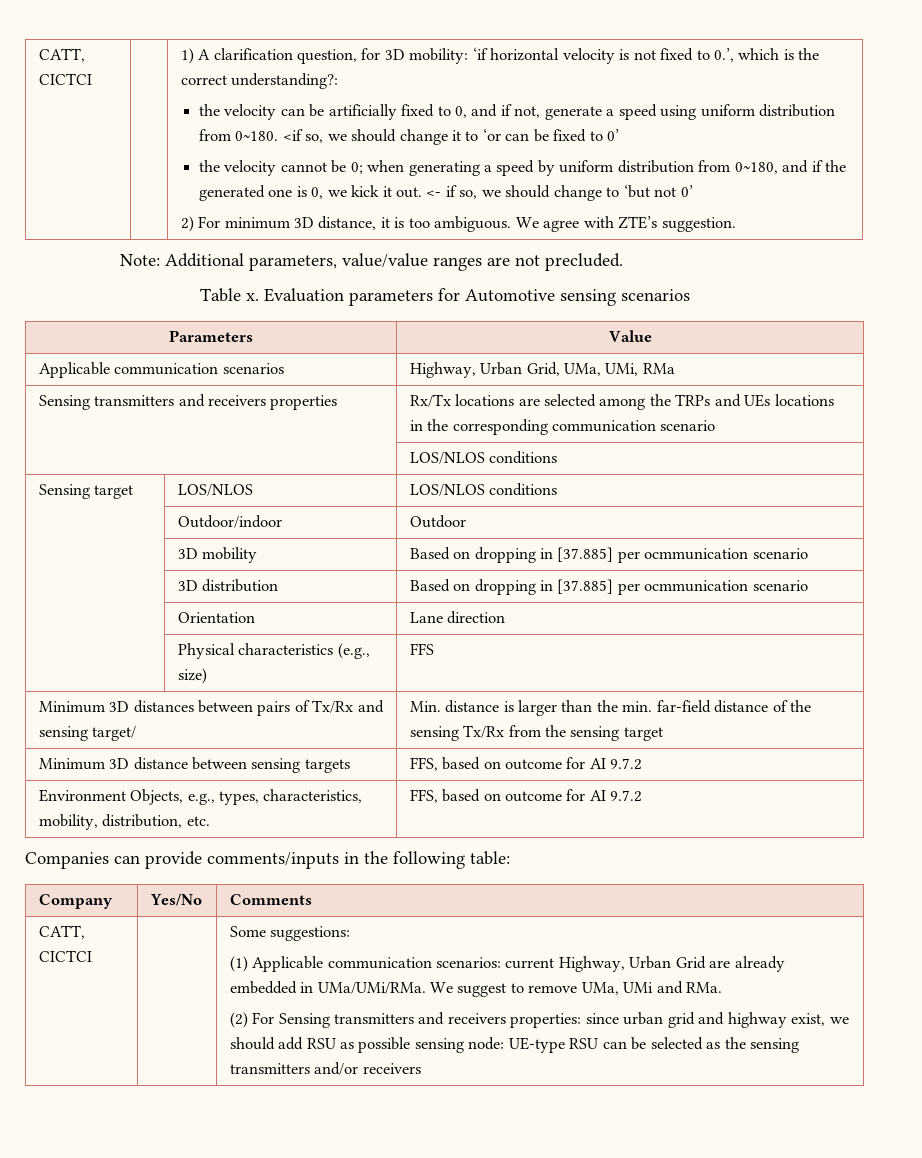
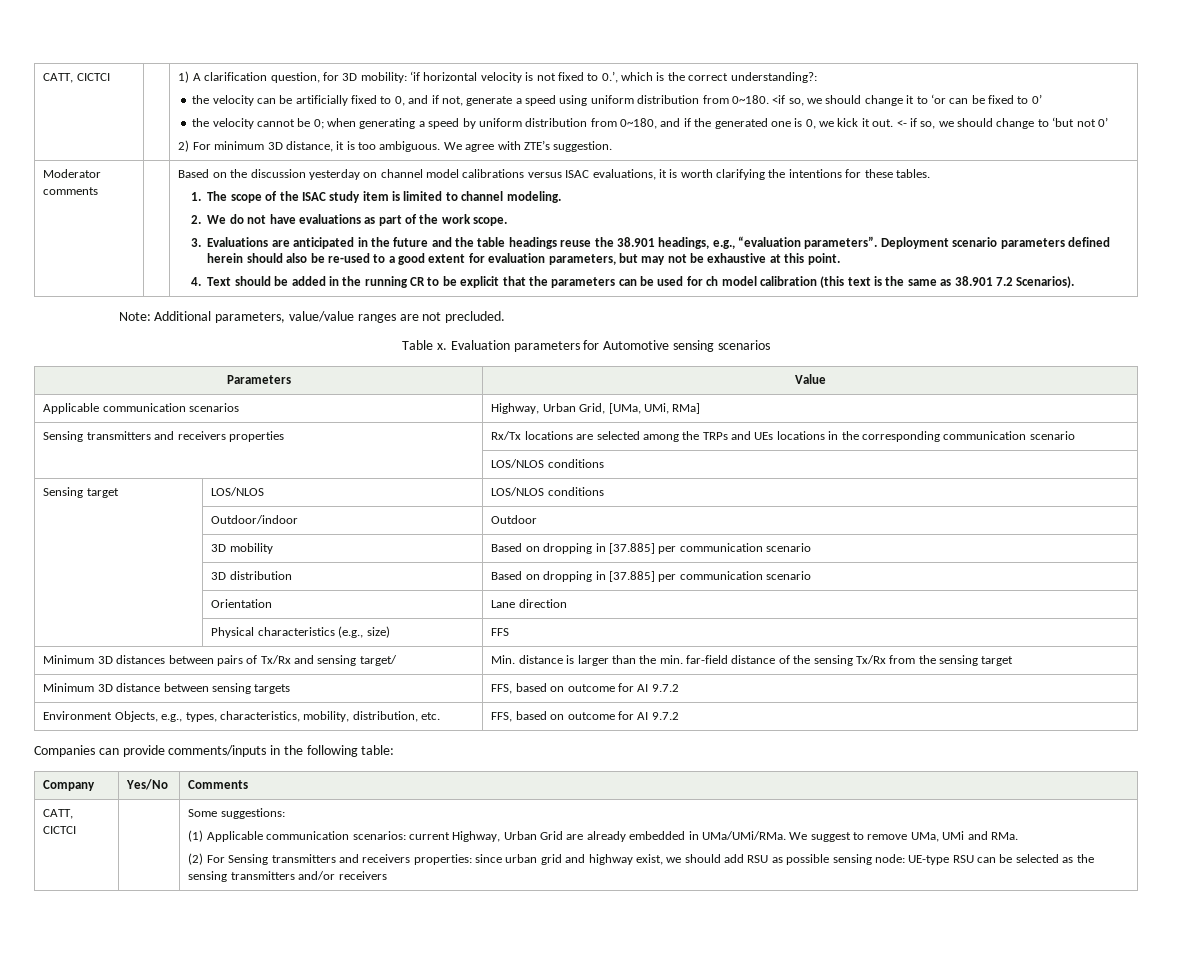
+ Moderator comments | | Based on the discussion yesterday on channel model calibrations versus ISAC evaluations, it is worth clarifying the intentions for these tables.
+ 1. The scope of the ISAC study item is limited to channel modeling.
+ 2. We do not have evaluations as part of the work scope.
+ 3. Evaluations are anticipated in the future and the table headings reuse the 38.901 headings, e.g., “evaluation parameters”. Deployment scenario parameters defined herein should also be re-used to a good extent for evaluation parameters, but may not be exhaustive at this point.
+ 4. Text should be added in the running CR to be explicit that the parameters can be used for ch model calibration (this text is the same as 38.901 7.2 Scenarios).
- Applicable communication scenarios | Highway, Urban Grid, UMa, UMi, RMa
+ Applicable communication scenarios | Highway, Urban Grid, [UMa, UMi, RMa]
- | 3D mobility | Based on dropping in [37.885] per ocmmunication scenario
+ | 3D mobility | Based on dropping in [37.885] per communication scenario
- | 3D distribution | Based on dropping in [37.885] per ocmmunication scenario
+ | 3D distribution | Based on dropping in [37.885] per communication scenario

